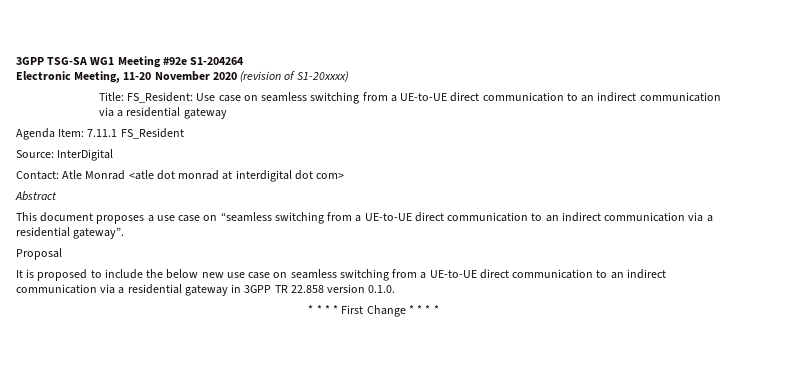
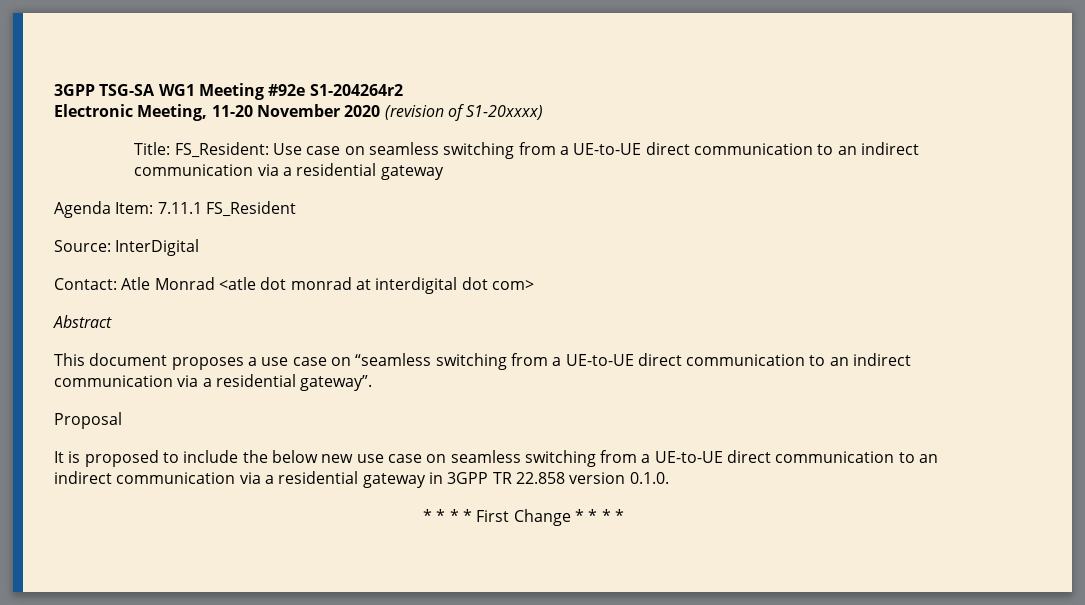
- 3GPP TSG-SA WG1 Meeting #92e S1-204264
+ 3GPP TSG-SA WG1 Meeting #92e S1-204264r2

